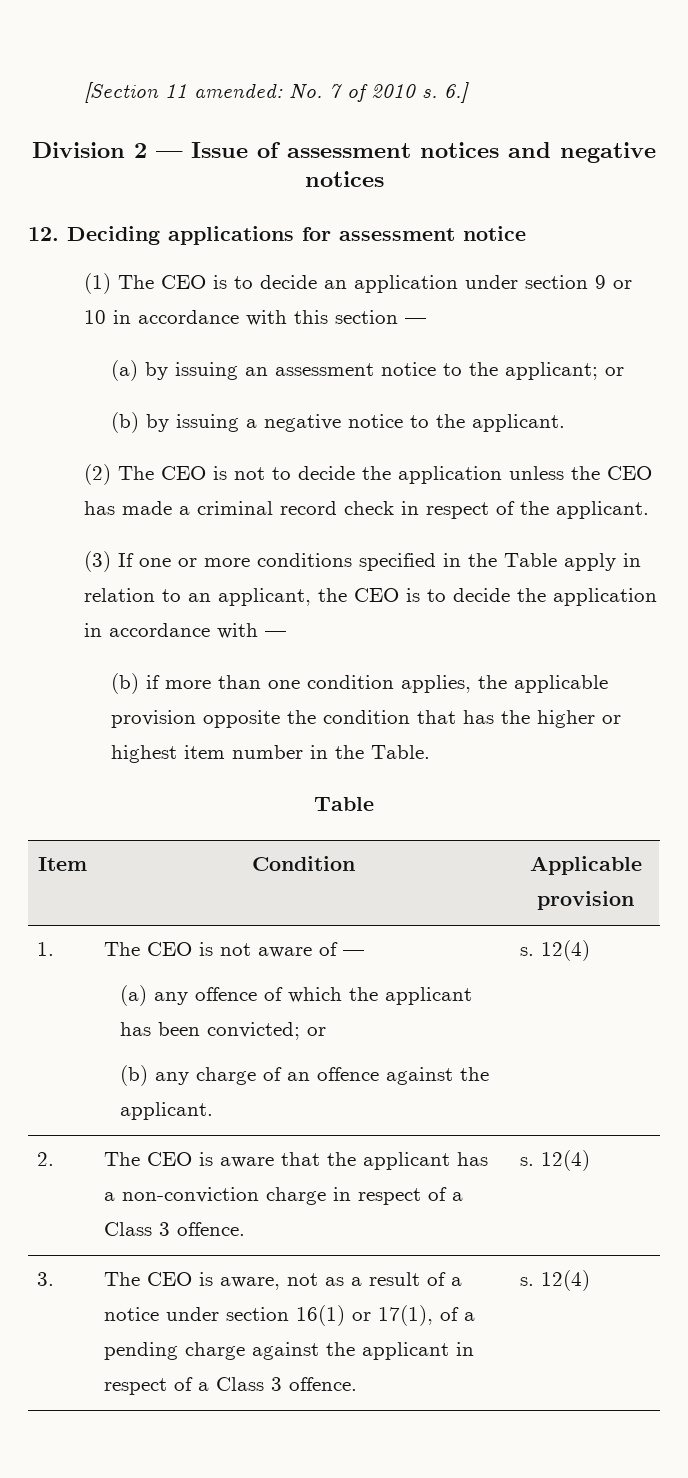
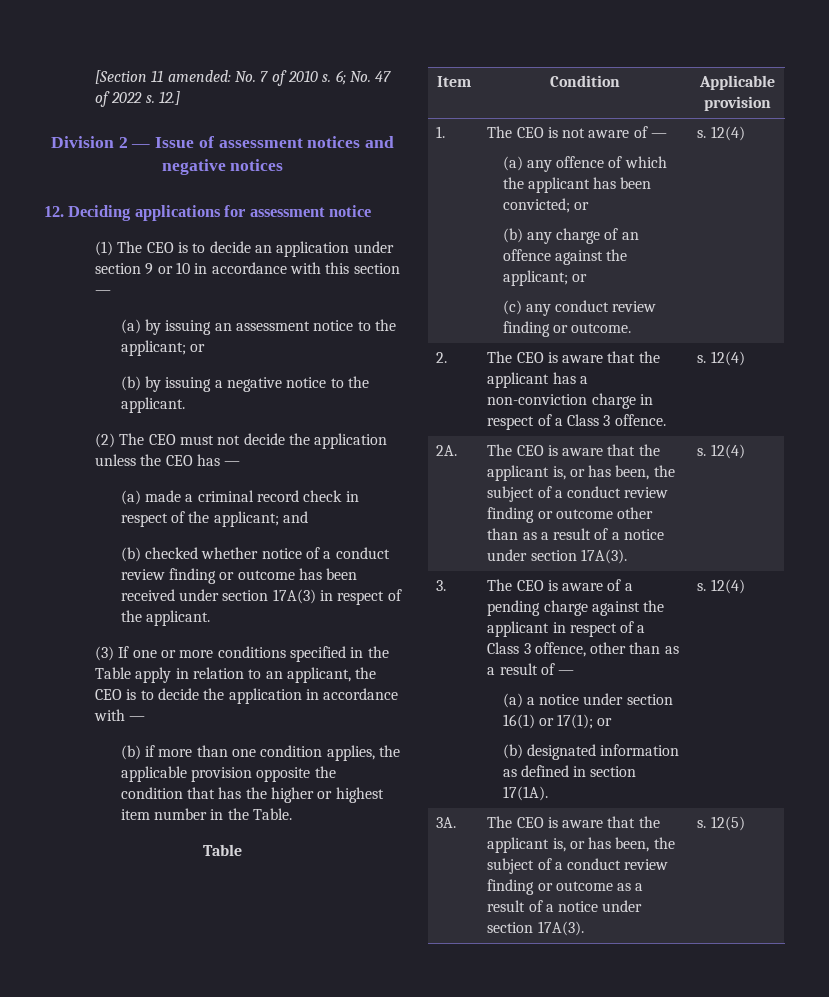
- 6.]
+ 6; No. 47 of 2022 s. 12.]
- (2) The CEO is not to decide the application unless the CEO has made a criminal record check in respect of the applicant.
+ (2) The CEO must not decide the application unless the CEO has —
+ (a) made a criminal record check in respect of the applicant; and
+ (b) checked whether notice of a conduct review finding or outcome has been received under section 17A(3) in respect of the applicant.
  1. | The CEO is not aware of —
  (a) any offence of which the applicant has been convicted; or
- (b) any charge of an offence against the applicant. | s. 12(4)
+ (b) any charge of an offence against the applicant; or
+ (c) any conduct review finding or outcome. | s. 12(4)
- 3. | The CEO is aware, not as a result of a notice under section 16(1) or 17(1), of a pending charge against the applicant in respect of a Class 3 offence. | s. 12(4)
+ 2A. | The CEO is aware that the applicant is, or has been, the subject of a conduct review finding or outcome other than as a result of a notice under section 17A(3). | s. 12(4)
+ 3. | The CEO is aware of a pending charge against the applicant in respect of a Class 3 offence, other than as a result of —
+ (a) a notice under section 16(1) or 17(1); or
+ (b) designated information as defined in section 17(1A). | s. 12(4)
+ 3A. | The CEO is aware that the applicant is, or has been, the subject of a conduct review finding or outcome as a result of a notice under section 17A(3). | s. 12(5)

